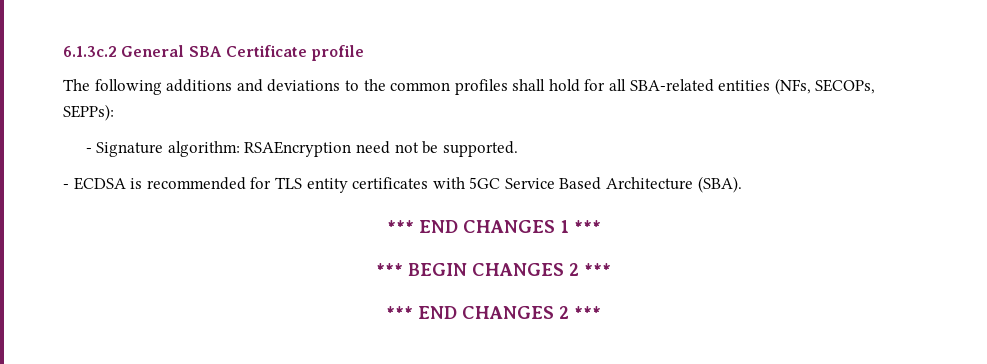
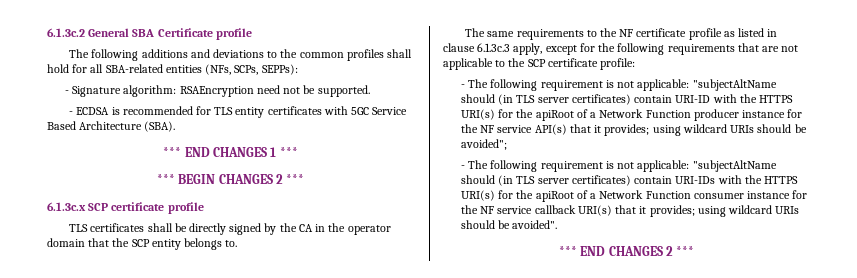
- The following additions and deviations to the common profiles shall hold for all SBA-related entities (NFs, SECOPs, SEPPs):
+ The following additions and deviations to the common profiles shall hold for all SBA-related entities (NFs, SCPs, SEPPs):
+ 6.1.3c.x SCP certificate profile
+ TLS certificates shall be directly signed by the CA in the operator domain that the SCP entity belongs to.
+ The same requirements to the NF certificate profile as listed in clause 6.1.3c.3 apply, except for the following requirements that are not applicable to the SCP certificate profile:
+ - The following requirement is not applicable: "subjectAltName should (in TLS server certificates) contain URI-ID with the HTTPS URI(s) for the apiRoot of a Network Function producer instance for the NF service API(s) that it provides; using wildcard URIs should be avoided";
+ - The following requirement is not applicable: "subjectAltName should (in TLS server certificates) contain URI-IDs with the HTTPS URI(s) for the apiRoot of a Network Function consumer instance for the NF service callback URI(s) that it provides; using wildcard URIs should be avoided".

